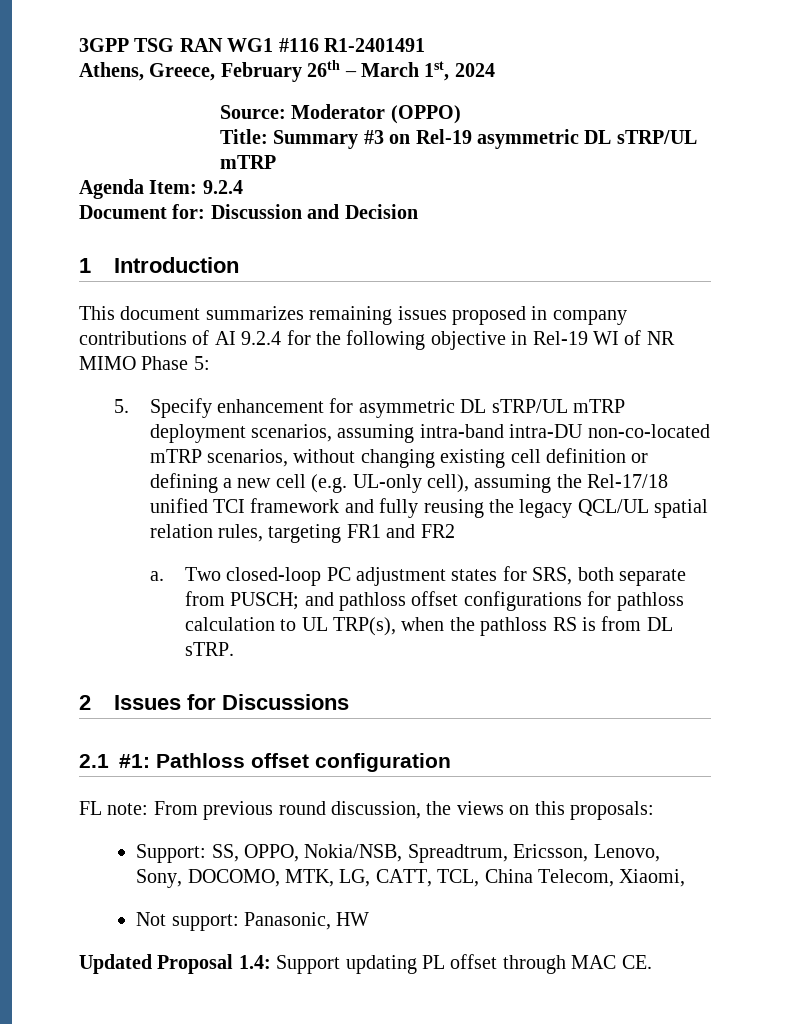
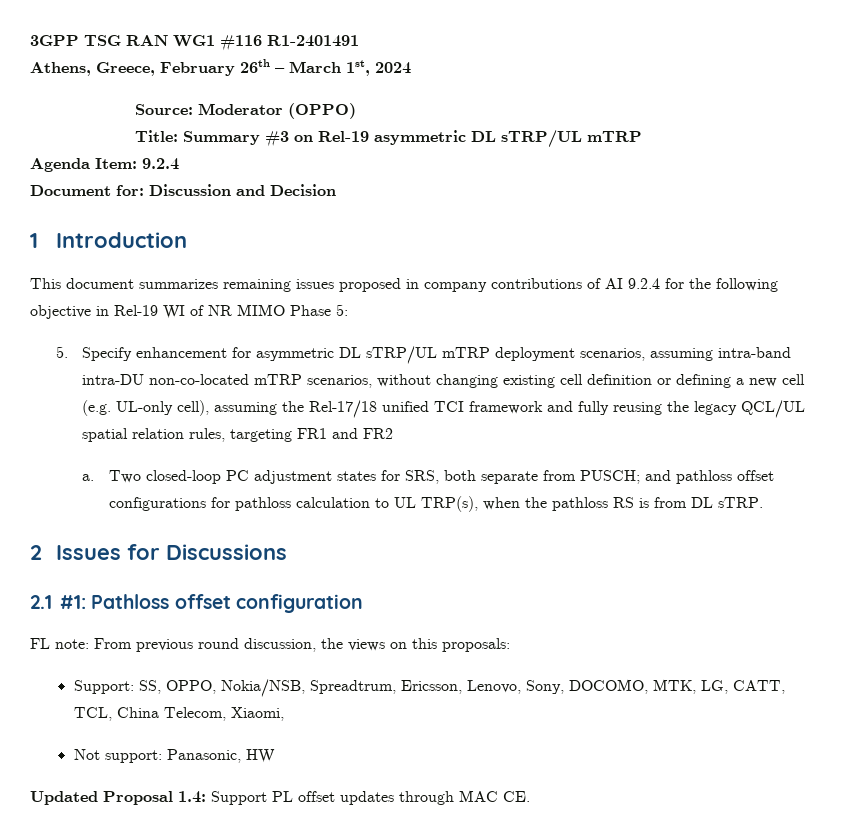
- Updated Proposal 1.4: Support updating PL offset through MAC CE.
+ Updated Proposal 1.4: Support PL offset updates through MAC CE.

